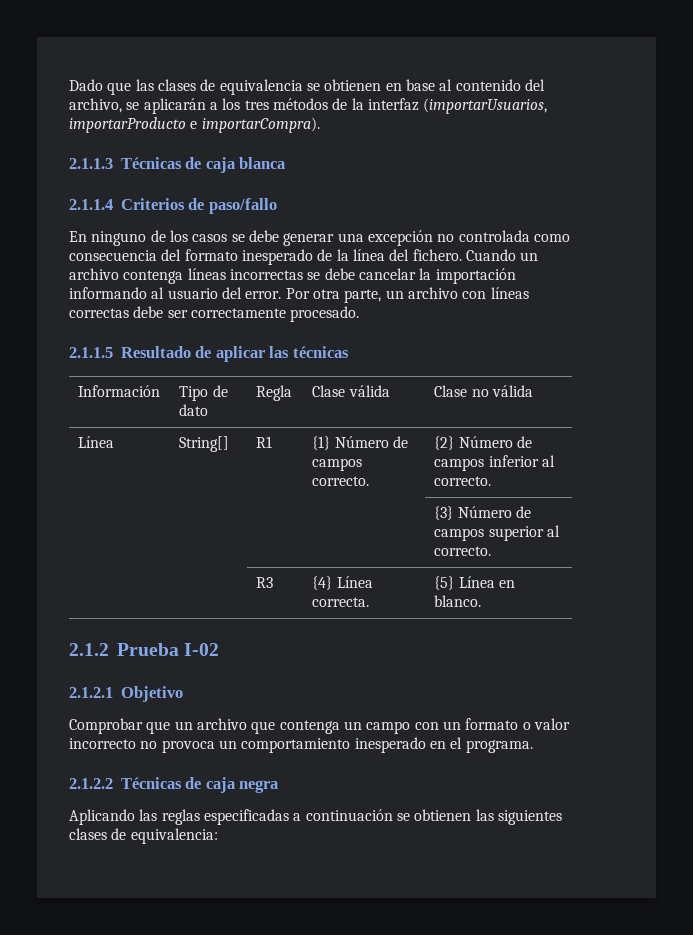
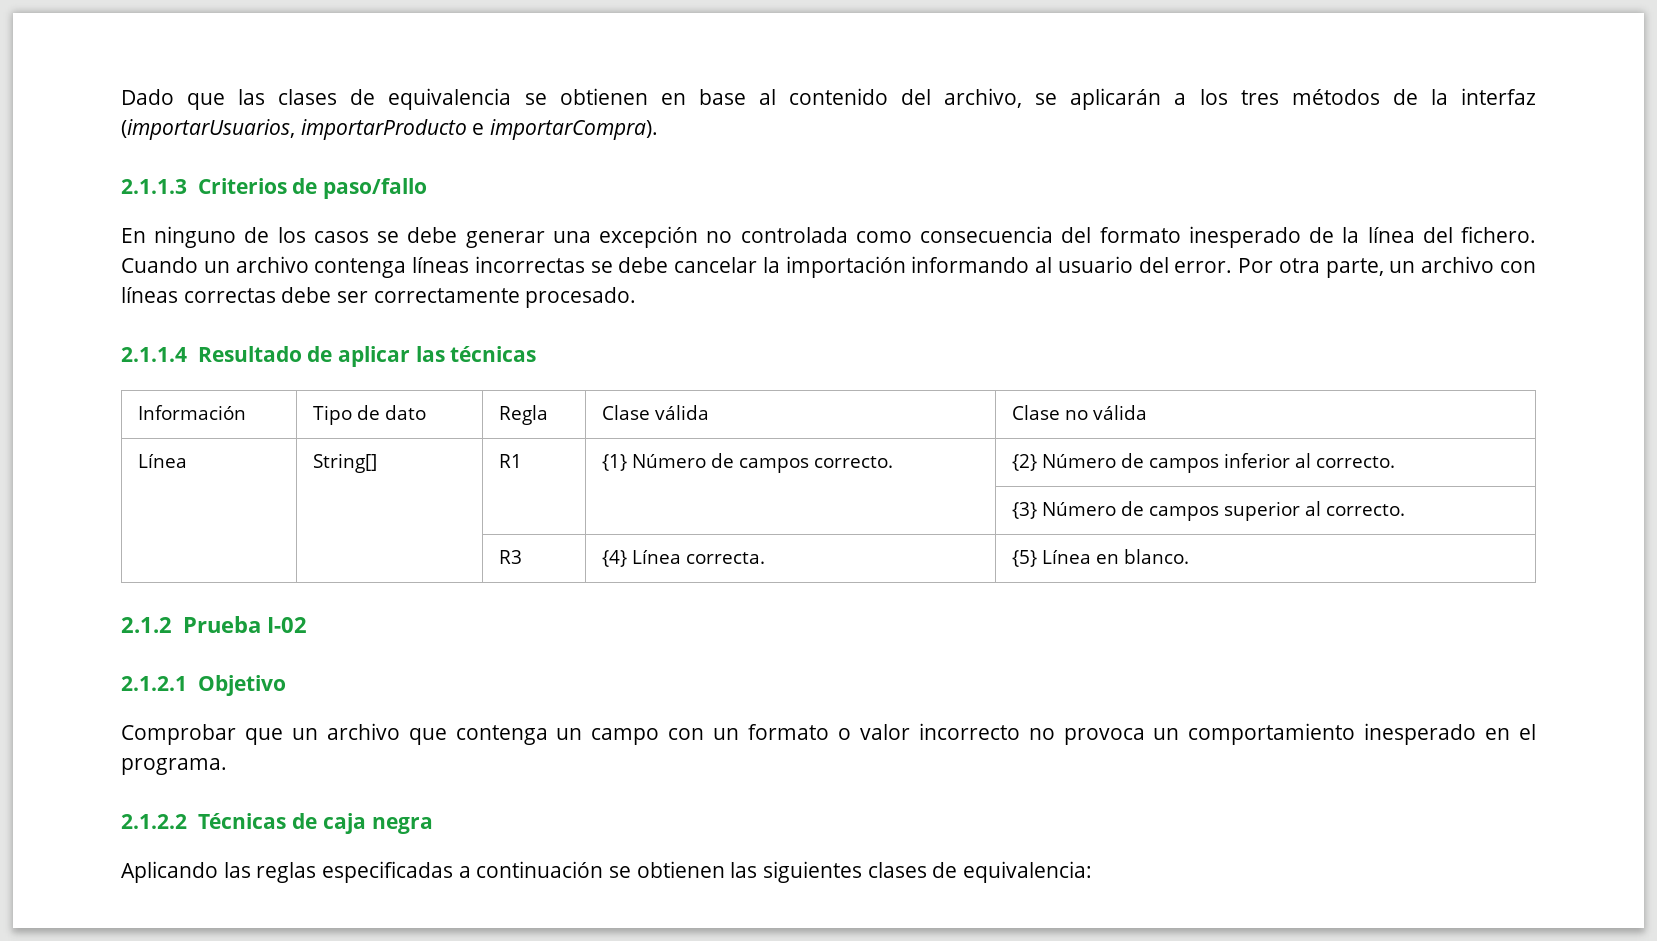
- 2.1.1.3 Técnicas de caja blanca
- 2.1.1.4 Criterios de paso/fallo
+ 2.1.1.3 Criterios de paso/fallo
- 2.1.1.5 Resultado de aplicar las técnicas
+ 2.1.1.4 Resultado de aplicar las técnicas

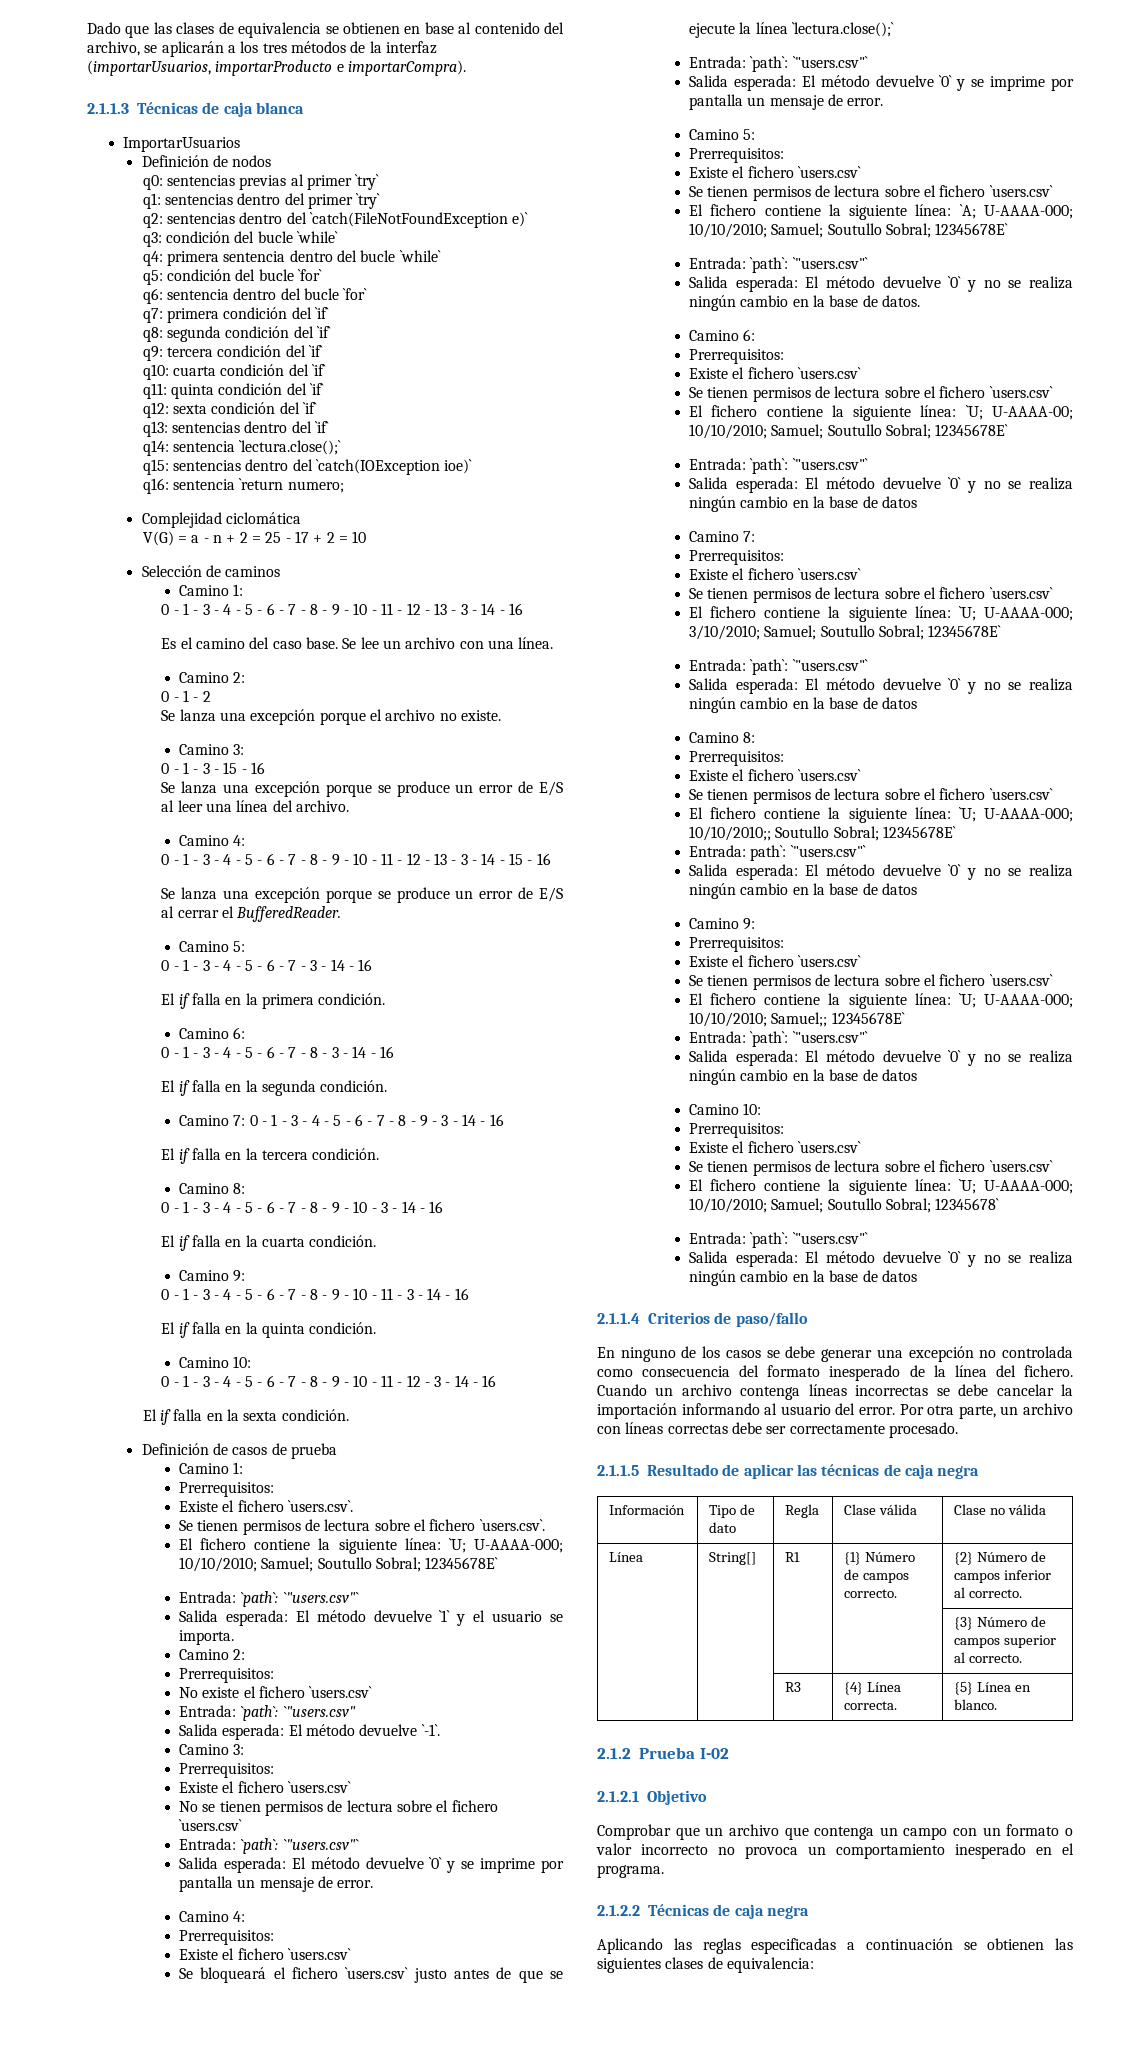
- 2.1.1.3 Criterios de paso/fallo
+ 2.1.1.3 Técnicas de caja blanca
+ ImportarUsuarios
+ Definición de nodos
+ q0: sentencias previas al primer `try`
+ q1: sentencias dentro del primer `try`
+ q2: sentencias dentro del `catch(FileNotFoundException e)`
+ q3: condición del bucle `while`
+ q4: primera sentencia dentro del bucle `while`
+ q5: condición del bucle `for`
+ q6: sentencia dentro del bucle `for`
+ q7: primera condición del `if`
+ q8: segunda condición del `if`
+ q9: tercera condición del `if`
+ q10: cuarta condición del `if`
+ q11: quinta condición del `if`
+ q12: sexta condición del `if`
+ q13: sentencias dentro del `if`
+ q14: sentencia `lectura.close();`
+ q15: sentencias dentro del `catch(IOException ioe)`
+ q16: sentencia `return numero;
+ Complejidad ciclomática
+ V(G) = a - n + 2 = 25 - 17 + 2 = 10
+ Selección de caminos
+ Camino 1:
+ 0 - 1 - 3 - 4 - 5 - 6 - 7 - 8 - 9 - 10 - 11 - 12 - 13 - 3 - 14 - 16
+ Es el camino del caso base. Se lee un archivo con una línea.
+ Camino 2:
+ 0 - 1 - 2
+ Se lanza una excepción porque el archivo no existe.
+ Camino 3:
+ 0 - 1 - 3 - 15 - 16
+ Se lanza una excepción porque se produce un error de E/S al leer una línea del archivo.
+ Camino 4:
+ 0 - 1 - 3 - 4 - 5 - 6 - 7 - 8 - 9 - 10 - 11 - 12 - 13 - 3 - 14 - 15 - 16
+ Se lanza una excepción porque se produce un error de E/S al cerrar el BufferedReader.
+ Camino 5:
+ 0 - 1 - 3 - 4 - 5 - 6 - 7 - 3 - 14 - 16
+ El if falla en la primera condición.
+ Camino 6:
+ 0 - 1 - 3 - 4 - 5 - 6 - 7 - 8 - 3 - 14 - 16
+ El if falla en la segunda condición.
+ Camino 7: 0 - 1 - 3 - 4 - 5 - 6 - 7 - 8 - 9 - 3 - 14 - 16
+ El if falla en la tercera condición.
+ Camino 8:
+ 0 - 1 - 3 - 4 - 5 - 6 - 7 - 8 - 9 - 10 - 3 - 14 - 16
+ El if falla en la cuarta condición.
+ Camino 9:
+ 0 - 1 - 3 - 4 - 5 - 6 - 7 - 8 - 9 - 10 - 11 - 3 - 14 - 16
+ El if falla en la quinta condición.
+ Camino 10:
+ 0 - 1 - 3 - 4 - 5 - 6 - 7 - 8 - 9 - 10 - 11 - 12 - 3 - 14 - 16
+ El if falla en la sexta condición.
+ Definición de casos de prueba
+ Camino 1:
+ Prerrequisitos:
+ Existe el fichero `users.csv`.
+ Se tienen permisos de lectura sobre el fichero `users.csv`.
+ El fichero contiene la siguiente línea: `U; U-AAAA-000; 10/10/2010; Samuel; Soutullo Sobral; 12345678E`
+ Entrada: `path`: `"users.csv"`
+ Salida esperada: El método devuelve `1` y el usuario se importa.
+ Camino 2:
+ Prerrequisitos:
+ No existe el fichero `users.csv`
+ Entrada: `path`: `"users.csv"
+ Salida esperada: El método devuelve `-1`.
+ Camino 3:
+ Prerrequisitos:
+ Existe el fichero `users.csv`
+ No se tienen permisos de lectura sobre el fichero `users.csv`
+ Entrada: `path`: `"users.csv"`
+ Salida esperada: El método devuelve `0` y se imprime por pantalla un mensaje de error.
+ Camino 4:
+ Prerrequisitos:
+ Existe el fichero `users.csv`
+ Se bloqueará el fichero `users.csv` justo antes de que se ejecute la línea `lectura.close();`
+ Entrada: `path`: `"users.csv"`
+ Salida esperada: El método devuelve `0` y se imprime por pantalla un mensaje de error.
+ Camino 5:
+ Prerrequisitos:
+ Existe el fichero `users.csv`
+ Se tienen permisos de lectura sobre el fichero `users.csv`
+ El fichero contiene la siguiente línea: `A; U-AAAA-000; 10/10/2010; Samuel; Soutullo Sobral; 12345678E`
+ Entrada: `path`: `"users.csv"`
+ Salida esperada: El método devuelve `0` y no se realiza ningún cambio en la base de datos.
+ Camino 6:
+ Prerrequisitos:
+ Existe el fichero `users.csv`
+ Se tienen permisos de lectura sobre el fichero `users.csv`
+ El fichero contiene la siguiente línea: `U; U-AAAA-00; 10/10/2010; Samuel; Soutullo Sobral; 12345678E`
+ Entrada: `path`: `"users.csv"`
+ Salida esperada: El método devuelve `0` y no se realiza ningún cambio en la base de datos
+ Camino 7:
+ Prerrequisitos:
+ Existe el fichero `users.csv`
+ Se tienen permisos de lectura sobre el fichero `users.csv`
+ El fichero contiene la siguiente línea: `U; U-AAAA-000; 3/10/2010; Samuel; Soutullo Sobral; 12345678E`
+ Entrada: `path`: `"users.csv"`
+ Salida esperada: El método devuelve `0` y no se realiza ningún cambio en la base de datos
+ Camino 8:
+ Prerrequisitos:
+ Existe el fichero `users.csv`
+ Se tienen permisos de lectura sobre el fichero `users.csv`
+ El fichero contiene la siguiente línea: `U; U-AAAA-000; 10/10/2010;; Soutullo Sobral; 12345678E`
+ Entrada: path`: `"users.csv"`
+ Salida esperada: El método devuelve `0` y no se realiza ningún cambio en la base de datos
+ Camino 9:
+ Prerrequisitos:
+ Existe el fichero `users.csv`
+ Se tienen permisos de lectura sobre el fichero `users.csv`
+ El fichero contiene la siguiente línea: `U; U-AAAA-000; 10/10/2010; Samuel;; 12345678E`
+ Entrada: `path`: `"users.csv"`
+ Salida esperada: El método devuelve `0` y no se realiza ningún cambio en la base de datos
+ Camino 10:
+ Prerrequisitos:
+ Existe el fichero `users.csv`
+ Se tienen permisos de lectura sobre el fichero `users.csv`
+ El fichero contiene la siguiente línea: `U; U-AAAA-000; 10/10/2010; Samuel; Soutullo Sobral; 12345678`
+ Entrada: `path`: `"users.csv"`
+ Salida esperada: El método devuelve `0` y no se realiza ningún cambio en la base de datos
+ 2.1.1.4 Criterios de paso/fallo
- 2.1.1.4 Resultado de aplicar las técnicas
+ 2.1.1.5 Resultado de aplicar las técnicas de caja negra

